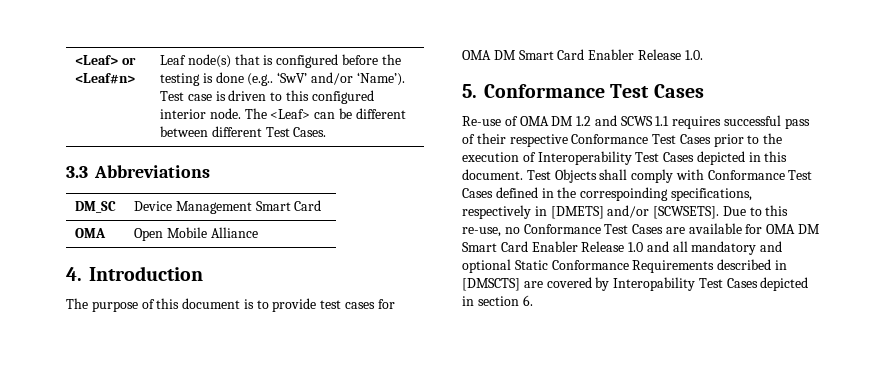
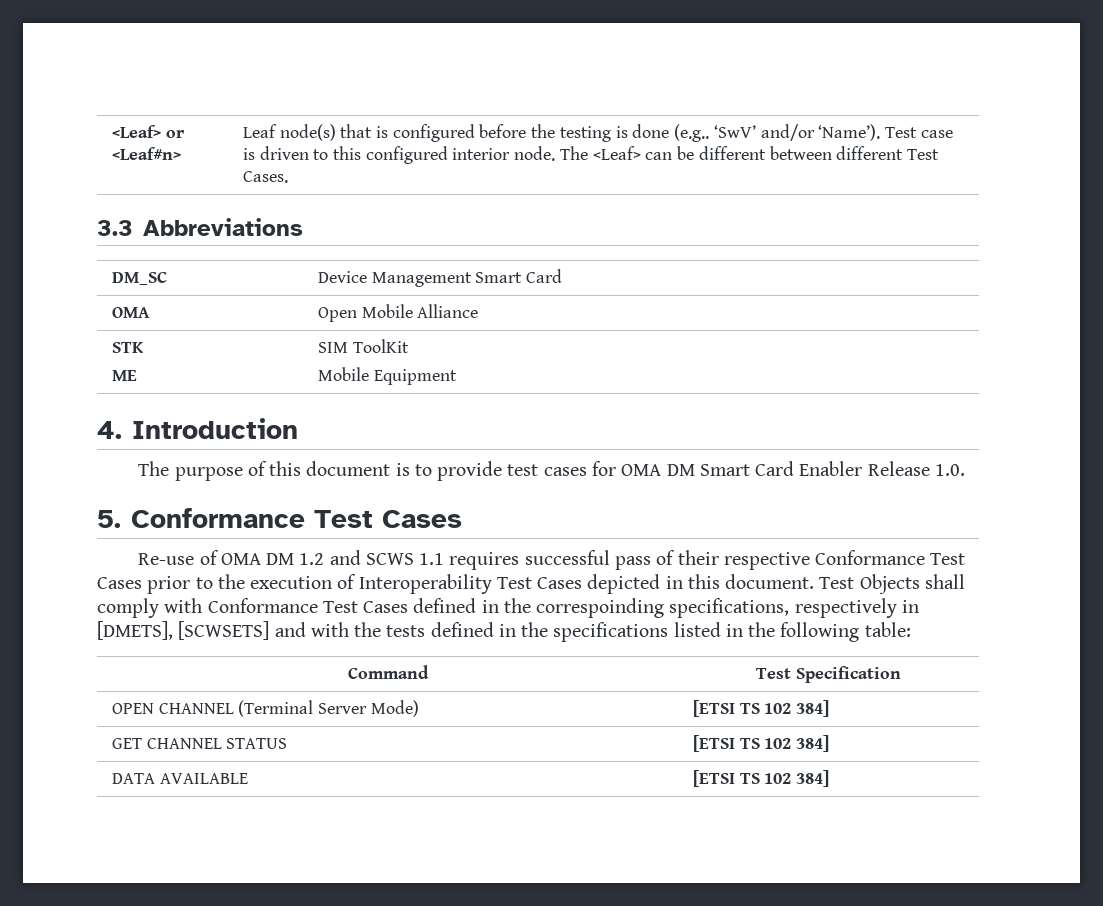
+ STK
+ ME | SIM ToolKit
+ Mobile Equipment
- Test Objects shall comply with Conformance Test Cases defined in the correspoinding specifications, respectively in [DMETS] and/or [SCWSETS]. Due to this re-use, no Conformance Test Cases are available for OMA DM Smart Card Enabler Release 1.0 and all mandatory and optional Static Conformance Requirements described in [DMSCTS] are covered by Interopability Test Cases depicted in section 6.
+ Test Objects shall comply with Conformance Test Cases defined in the correspoinding specifications, respectively in [DMETS], [SCWSETS] and with the tests defined in the specifications listed in the following table:
+ Command | Test Specification
+ OPEN CHANNEL (Terminal Server Mode) | [ETSI TS 102 384]
+ GET CHANNEL STATUS | [ETSI TS 102 384]
+ DATA AVAILABLE | [ETSI TS 102 384]

